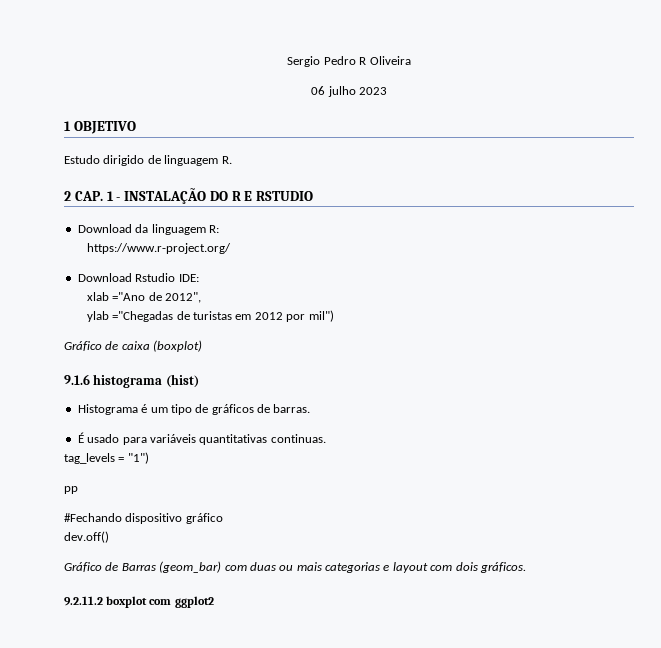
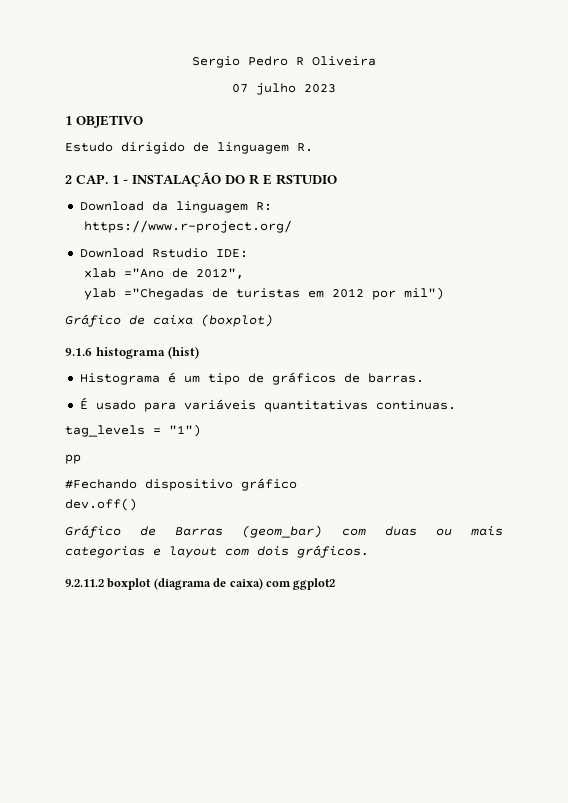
- 06 julho 2023
+ 07 julho 2023
- 9.2.11.2 boxplot com ggplot2
+ 9.2.11.2 boxplot (diagrama de caixa) com ggplot2

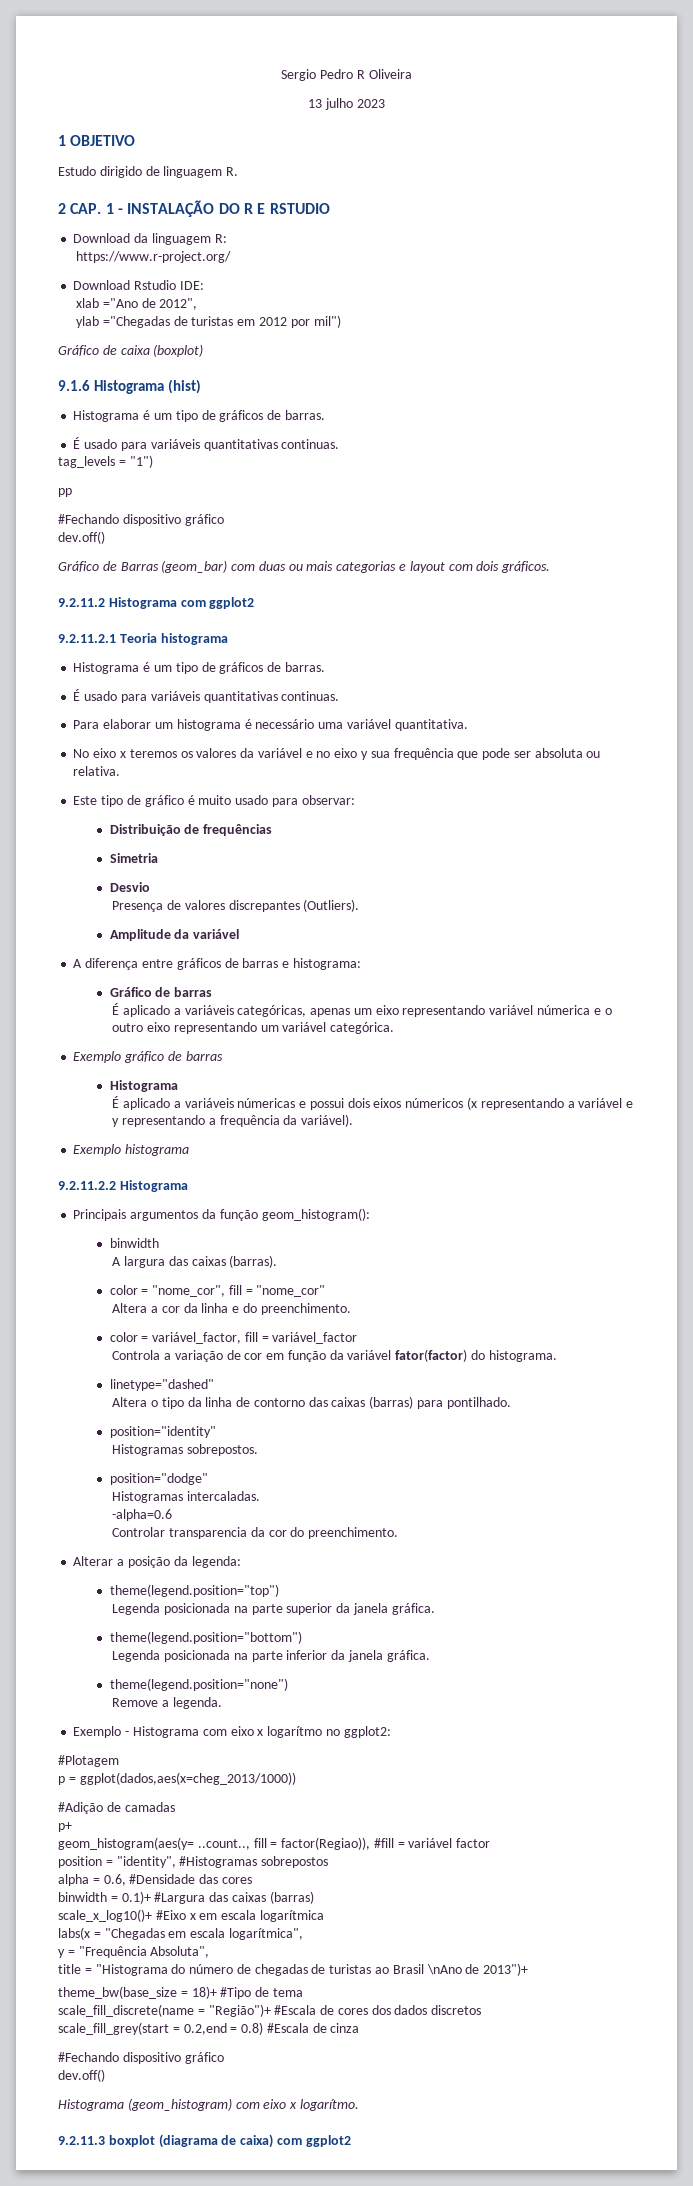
- 07 julho 2023
+ 13 julho 2023
- 9.1.6 histograma (hist)
+ 9.1.6 Histograma (hist)
- 9.2.11.2 boxplot (diagrama de caixa) com ggplot2
+ 9.2.11.2 Histograma com ggplot2
+ 9.2.11.2.1 Teoria histograma
+ Histograma é um tipo de gráficos de barras.
+ É usado para variáveis quantitativas continuas.
+ Para elaborar um histograma é necessário uma variável quantitativa.
+ No eixo x teremos os valores da variável e no eixo y sua frequência que pode ser absoluta ou relativa.
+ Este tipo de gráfico é muito usado para observar:
+ Distribuição de frequências
+ Simetria
+ Desvio
+ Presença de valores discrepantes (Outliers).
+ Amplitude da variável
+ A diferença entre gráficos de barras e histograma:
+ Gráfico de barras
+ É aplicado a variáveis categóricas, apenas um eixo representando variável númerica e o outro eixo representando um variável categórica.
+ Exemplo gráfico de barras
+ Histograma
+ É aplicado a variáveis númericas e possui dois eixos númericos (x representando a variável e y representando a frequência da variável).
+ Exemplo histograma
+ 9.2.11.2.2 Histograma
+ Principais argumentos da função geom_histogram():
+ binwidth
+ A largura das caixas (barras).
+ color = "nome_cor", fill = "nome_cor"
+ Altera a cor da linha e do preenchimento.
+ color = variável_factor, fill = variável_factor
+ Controla a variação de cor em função da variável fator(factor) do histograma.
+ linetype="dashed"
+ Altera o tipo da linha de contorno das caixas (barras) para pontilhado.
+ position="identity"
+ Histogramas sobrepostos.
+ position="dodge"
+ Histogramas intercaladas.
+ -alpha=0.6
+ Controlar transparencia da cor do preenchimento.
+ Alterar a posição da legenda:
+ theme(legend.position="top")
+ Legenda posicionada na parte superior da janela gráfica.
+ theme(legend.position="bottom")
+ Legenda posicionada na parte inferior da janela gráfica.
+ theme(legend.position="none")
+ Remove a legenda.
+ Exemplo - Histograma com eixo x logarítmo no ggplot2:
+ #Plotagem
+ p = ggplot(dados,aes(x=cheg_2013/1000))
+ #Adição de camadas
+ p+
+ geom_histogram(aes(y= ..count.., fill = factor(Regiao)), #fill = variável factor
+ position = "identity", #Histogramas sobrepostos
+ alpha = 0.6, #Densidade das cores
+ binwidth = 0.1)+ #Largura das caixas (barras)
+ scale_x_log10()+ #Eixo x em escala logarítmica
+ labs(x = "Chegadas em escala logarítmica",
+ y = "Frequência Absoluta",
+ title = "Histograma do número de chegadas de turistas ao Brasil \nAno de 2013")+
+ theme_bw(base_size = 18)+ #Tipo de tema
+ scale_fill_discrete(name = "Região")+ #Escala de cores dos dados discretos
+ scale_fill_grey(start = 0.2,end = 0.8) #Escala de cinza
+ #Fechando dispositivo gráfico
+ dev.off()
+ Histograma (geom_histogram) com eixo x logarítmo.
+ 9.2.11.3 boxplot (diagrama de caixa) com ggplot2

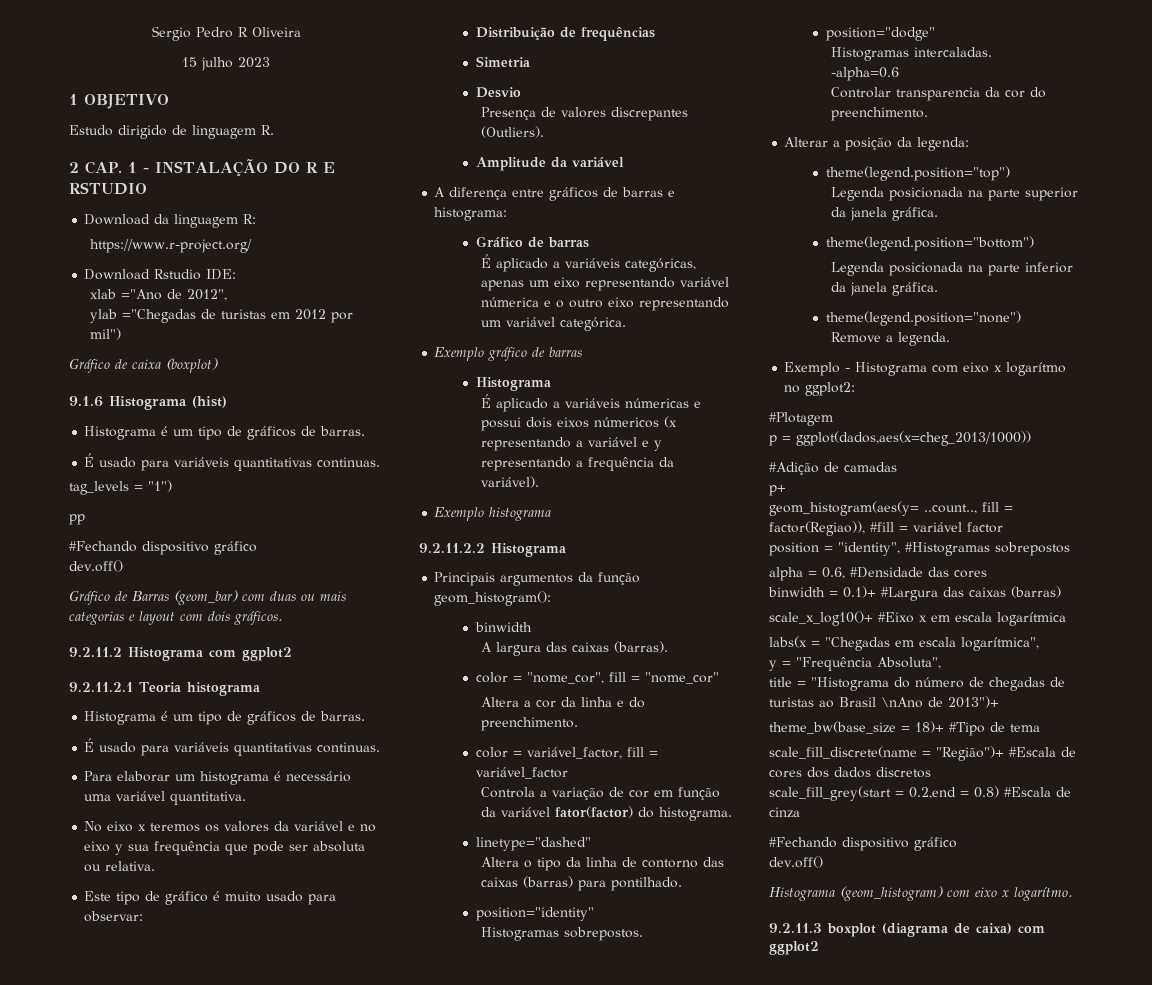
- 13 julho 2023
+ 15 julho 2023

